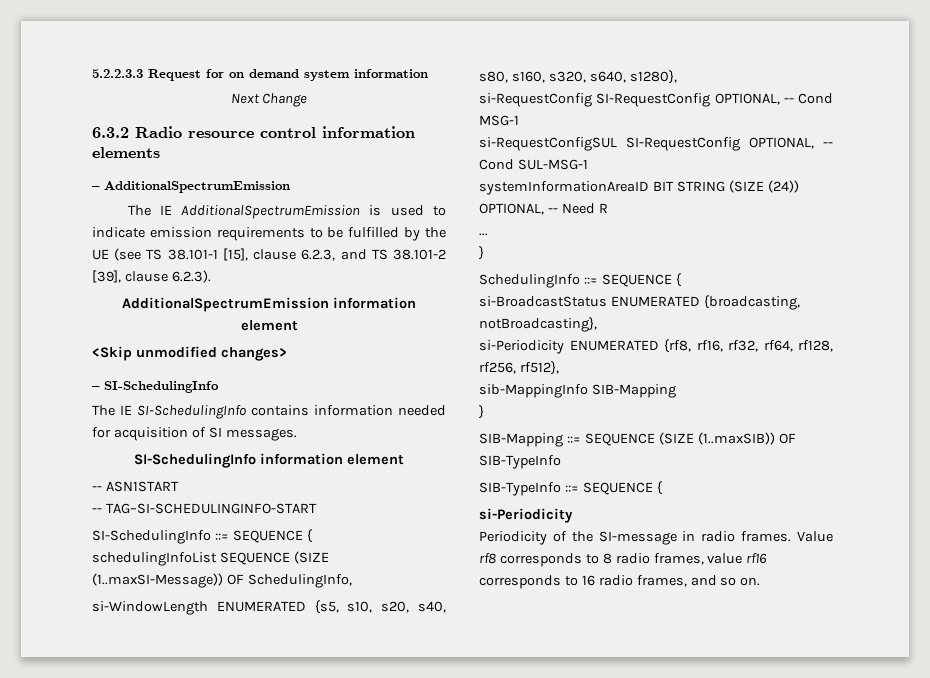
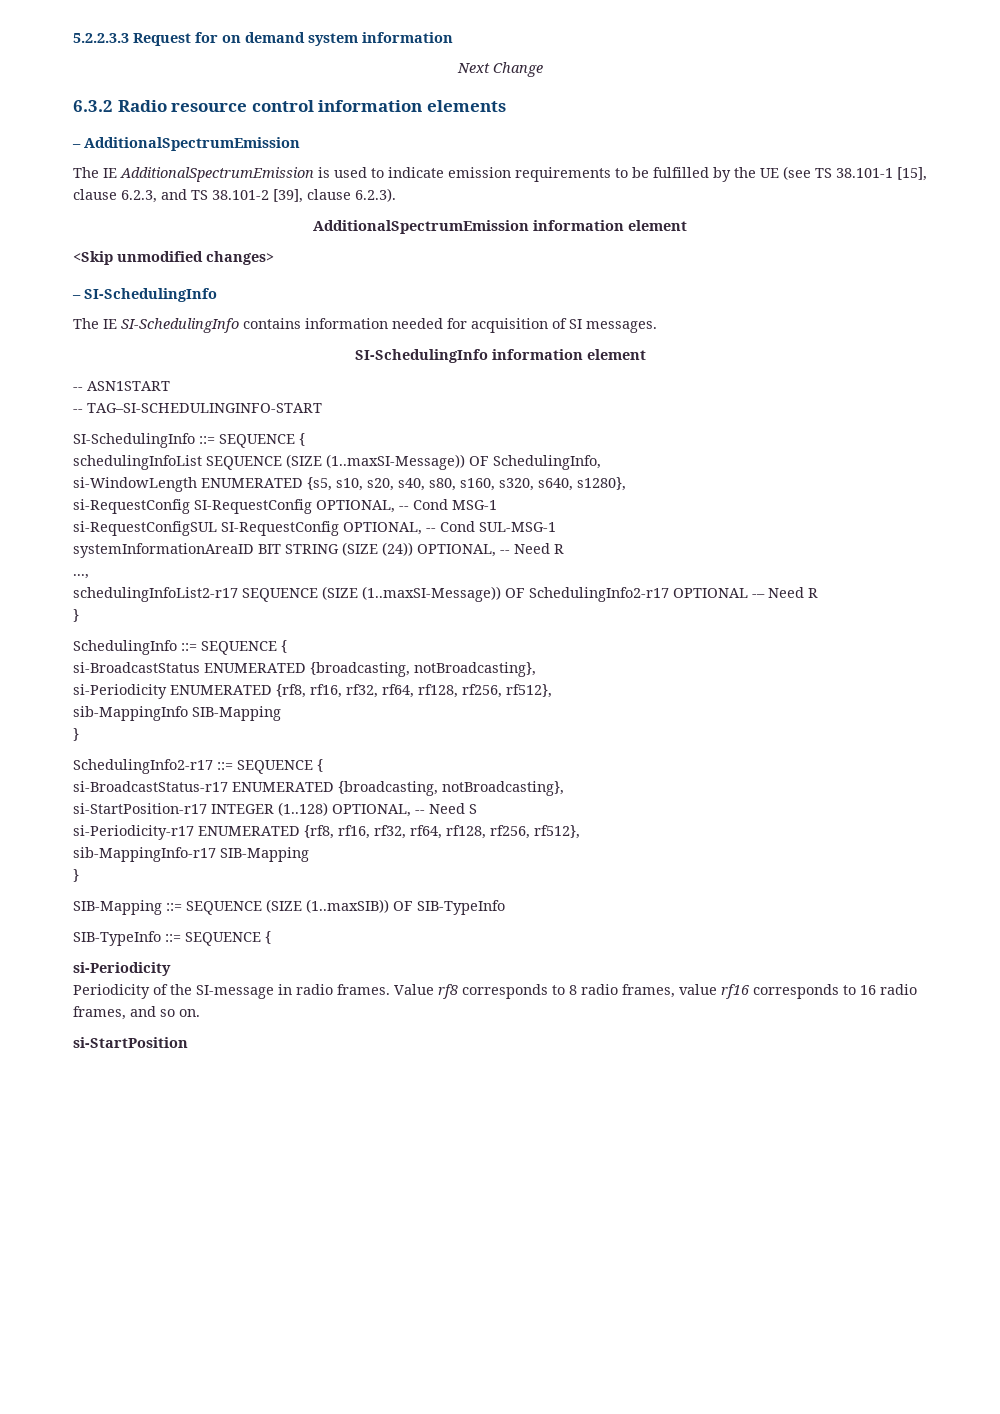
- ...
+ ...,
+ schedulingInfoList2-r17 SEQUENCE (SIZE (1..maxSI-Message)) OF SchedulingInfo2-r17 OPTIONAL -– Need R
+ SchedulingInfo2-r17 ::= SEQUENCE {
+ si-BroadcastStatus-r17 ENUMERATED {broadcasting, notBroadcasting},
+ si-StartPosition-r17 INTEGER (1..128) OPTIONAL, -- Need S
+ si-Periodicity-r17 ENUMERATED {rf8, rf16, rf32, rf64, rf128, rf256, rf512},
+ sib-MappingInfo-r17 SIB-Mapping
+ }
+ si-StartPosition

